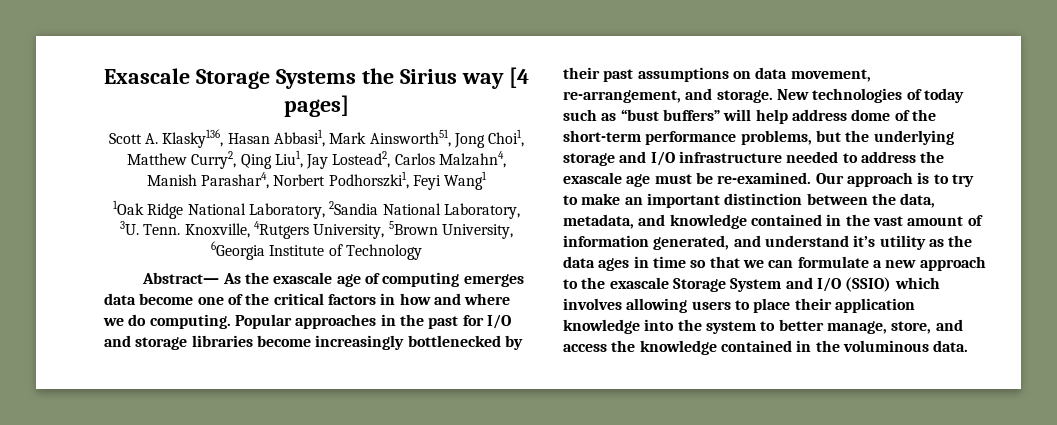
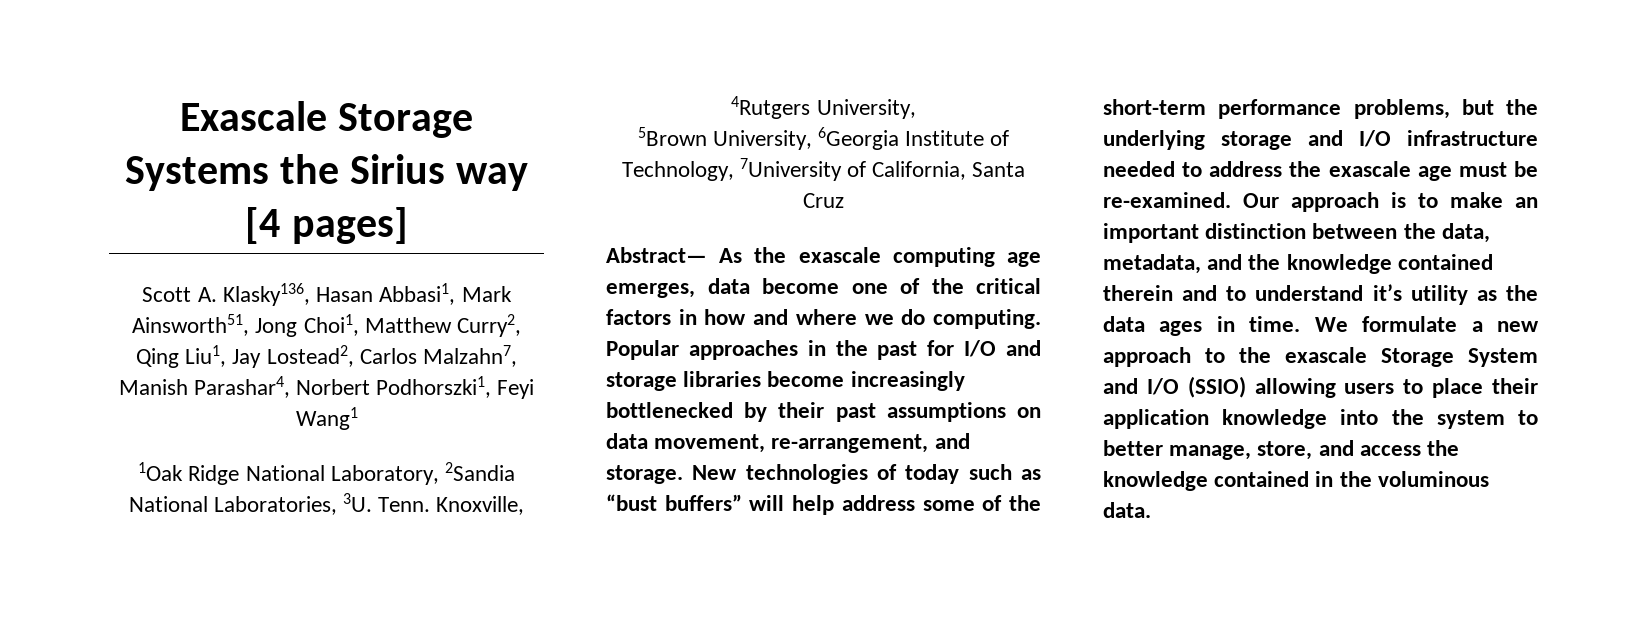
- Scott A. Klasky136, Hasan Abbasi1, Mark Ainsworth51, Jong Choi1, Matthew Curry2, Qing Liu1, Jay Lostead2, Carlos Malzahn4, Manish Parashar4, Norbert Podhorszki1, Feyi Wang1
+ Scott A. Klasky136, Hasan Abbasi1, Mark Ainsworth51, Jong Choi1, Matthew Curry2, Qing Liu1, Jay Lostead2, Carlos Malzahn7, Manish Parashar4, Norbert Podhorszki1, Feyi Wang1
- 1Oak Ridge National Laboratory, 2Sandia National Laboratory, 3U.
+ 1Oak Ridge National Laboratory, 2Sandia National Laboratories, 3U.
- Knoxville, 4Rutgers University, 5Brown University, 6Georgia Institute of Technology
+ Knoxville, 4Rutgers University,
+ 5Brown University, 6Georgia Institute of Technology, 7University of California, Santa Cruz
- Abstract— As the exascale age of computing emerges data become one of the critical factors in how and where we do computing.
+ Abstract— As the exascale computing age emerges, data become one of the critical factors in how and where we do computing.
- New technologies of today such as “bust buffers” will help address dome of the short-term performance problems, but the underlying storage and I/O infrastructure needed to address the exascale age must be re-examined.
+ New technologies of today such as “bust buffers” will help address some of the short-term performance problems, but the underlying storage and I/O infrastructure needed to address the exascale age must be re-examined.
- Our approach is to try to make an important distinction between the data, metadata, and knowledge contained in the vast amount of information generated, and understand it’s utility as the data ages in time so that we can formulate a new approach to the exascale Storage System and I/O (SSIO) which involves allowing users to place their application knowledge into the system to better manage, store, and access the knowledge contained in the voluminous data.
+ Our approach is to make an important distinction between the data, metadata, and the knowledge contained therein and to understand it’s utility as the data ages in time. We formulate a new approach to the exascale Storage System and I/O (SSIO) allowing users to place their application knowledge into the system to better manage, store, and access the knowledge contained in the voluminous data.

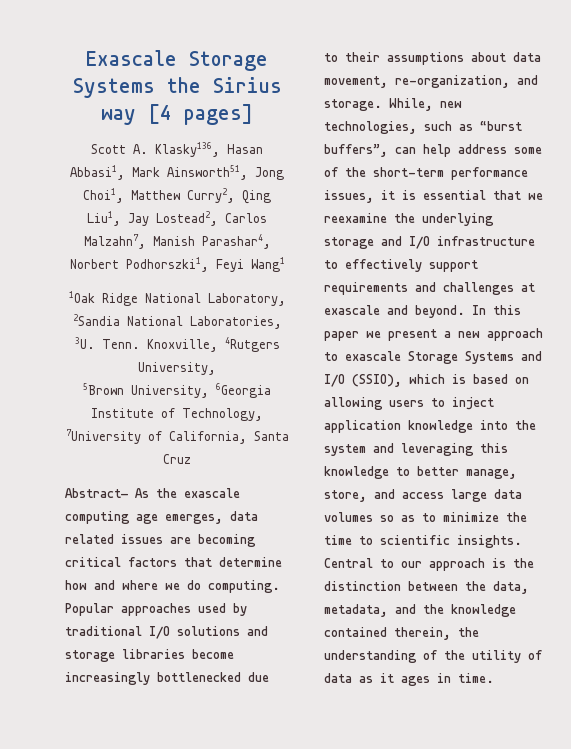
- Abstract— As the exascale computing age emerges, data become one of the critical factors in how and where we do computing.
+ Abstract— As the exascale computing age emerges, data related issues are becoming critical factors that determine how and where we do computing.
- Popular approaches in the past for I/O and storage libraries become increasingly bottlenecked by their past assumptions on data movement, re-arrangement, and storage.
+ Popular approaches used by traditional I/O solutions and storage libraries become increasingly bottlenecked due to their assumptions about data movement, re-organization, and storage.
- New technologies of today such as “bust buffers” will help address some of the short-term performance problems, but the underlying storage and I/O infrastructure needed to address the exascale age must be re-examined. Our approach is to make an important distinction between the data, metadata, and the knowledge contained therein and to understand it’s utility as the data ages in time. We formulate a new approach to the exascale Storage System and I/O (SSIO) allowing users to place their application knowledge into the system to better manage, store, and access the knowledge contained in the voluminous data.
+ While, new technologies, such as “burst buffers”, can help address some of the short-term performance issues, it is essential that we reexamine the underlying storage and I/O infrastructure to effectively support requirements and challenges at exascale and beyond. In this paper we present a new approach to exascale Storage Systems and I/O (SSIO), which is based on allowing users to inject application knowledge into the system and leveraging this knowledge to better manage, store, and access large data volumes so as to minimize the time to scientific insights. Central to our approach is the distinction between the data, metadata, and the knowledge contained therein, the understanding of the utility of data as it ages in time.

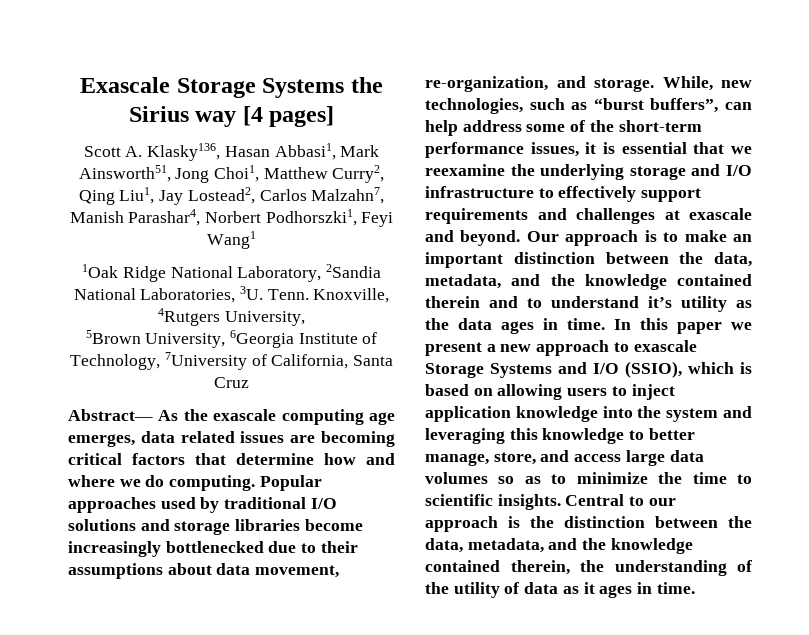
+ Our approach is to make an important distinction between the data, metadata, and the knowledge contained therein and to understand it’s utility as the data ages in time.

